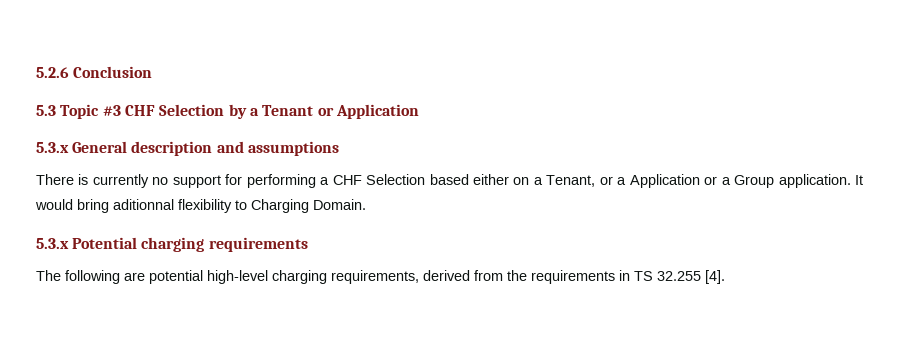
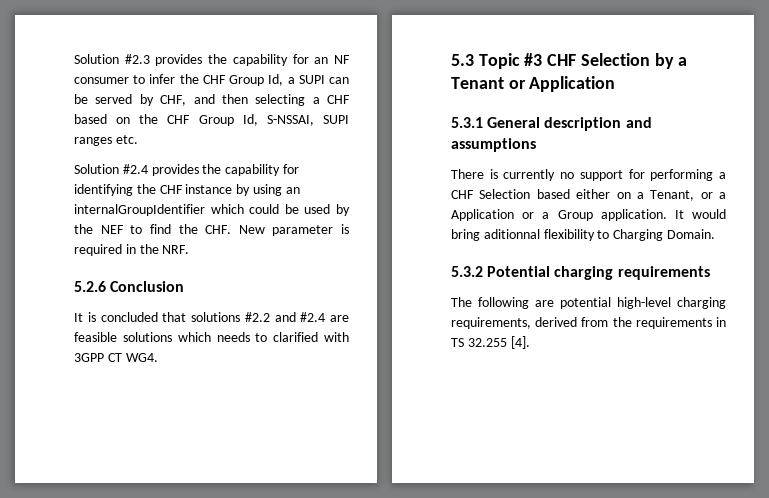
+ Solution #2.3 provides the capability for an NF consumer to infer the CHF Group Id, a SUPI can be served by CHF, and then selecting a CHF based on the CHF Group Id, S-NSSAI, SUPI ranges etc.
+ Solution #2.4 provides the capability for identifying the CHF instance by using an internalGroupIdentifier which could be used by the NEF to find the CHF. New parameter is required in the NRF.
  5.2.6 Conclusion
+ It is concluded that solutions #2.2 and #2.4 are feasible solutions which needs to clarified with 3GPP CT WG4.
- 5.3.x General description and assumptions
+ 5.3.1 General description and assumptions
- 5.3.x Potential charging requirements
+ 5.3.2 Potential charging requirements

